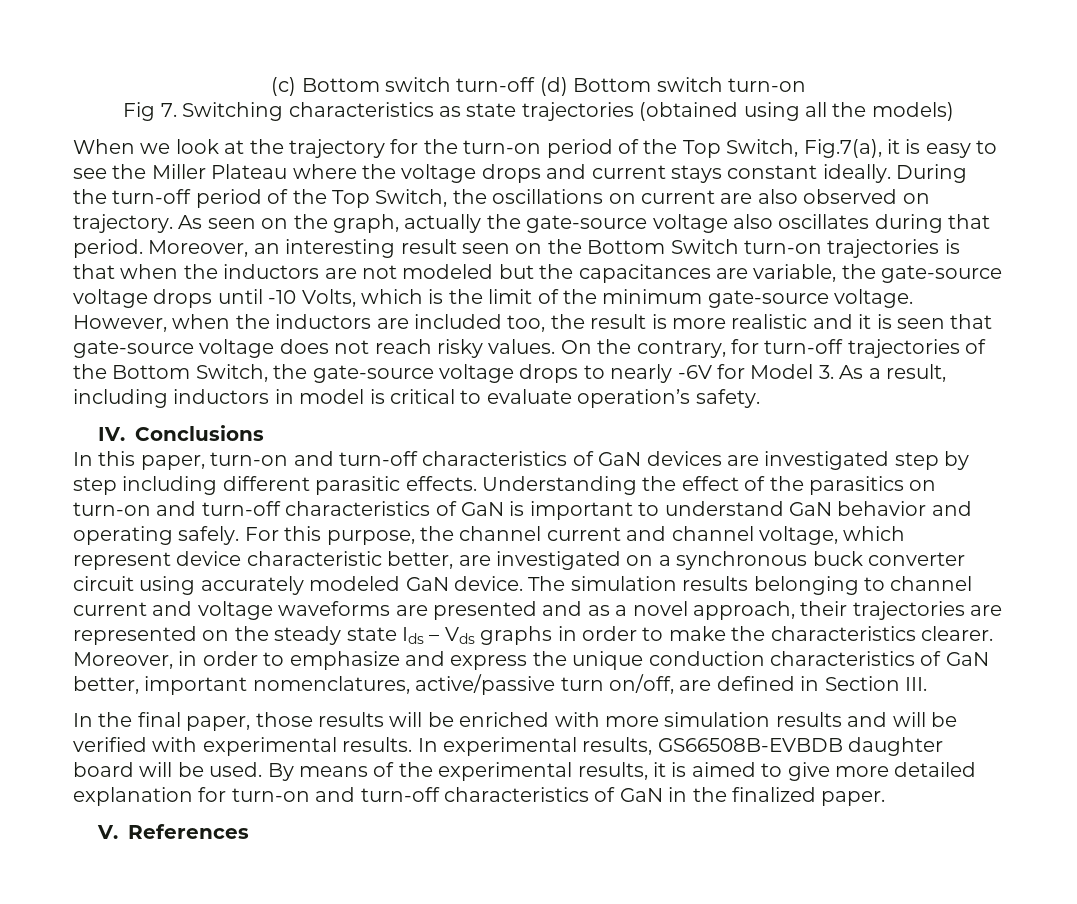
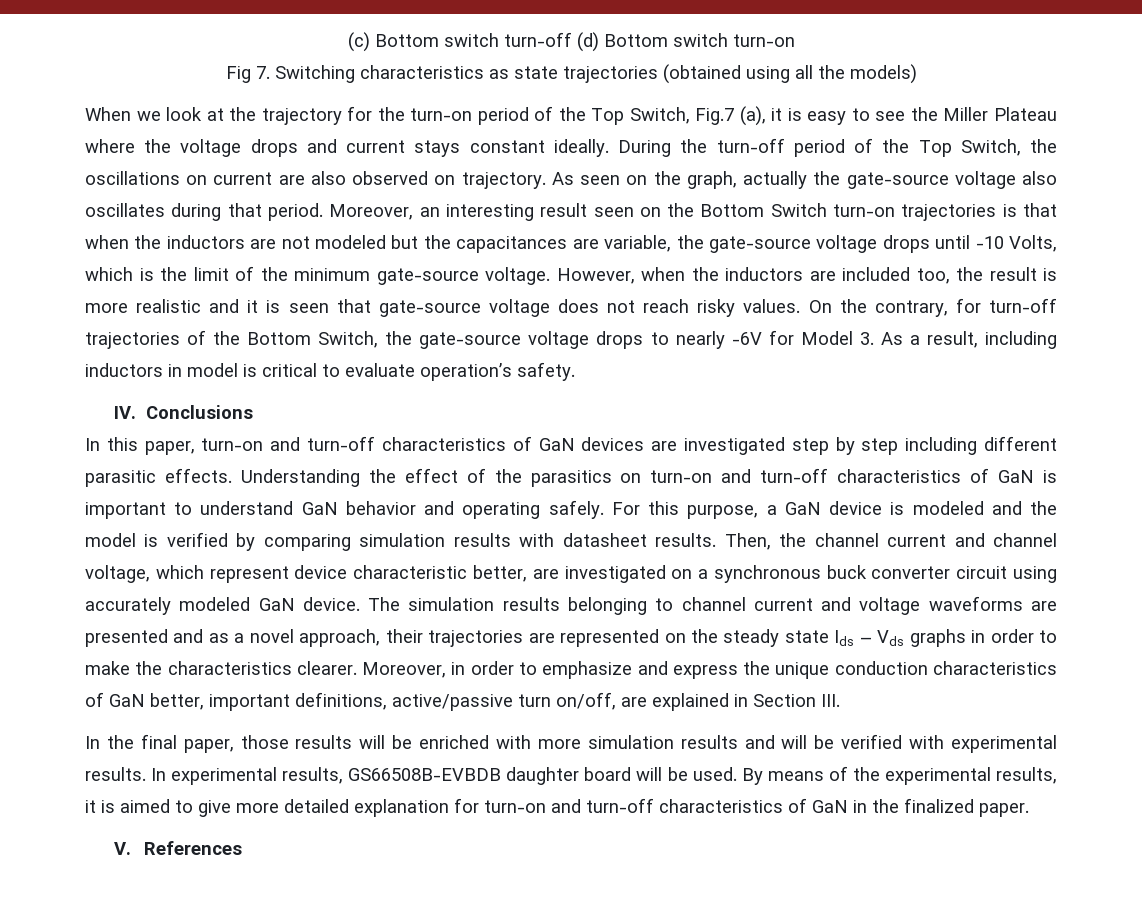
- When we look at the trajectory for the turn-on period of the Top Switch, Fig.7(a), it is easy to see the Miller Plateau where the voltage drops and current stays constant ideally.
+ When we look at the trajectory for the turn-on period of the Top Switch, Fig.7 (a), it is easy to see the Miller Plateau where the voltage drops and current stays constant ideally.
- For this purpose, the channel current and channel voltage, which represent device characteristic better, are investigated on a synchronous buck converter circuit using accurately modeled GaN device.
+ For this purpose, a GaN device is modeled and the model is verified by comparing simulation results with datasheet results. Then, the channel current and channel voltage, which represent device characteristic better, are investigated on a synchronous buck converter circuit using accurately modeled GaN device.
- Moreover, in order to emphasize and express the unique conduction characteristics of GaN better, important nomenclatures, active/passive turn on/off, are defined in Section III.
+ Moreover, in order to emphasize and express the unique conduction characteristics of GaN better, important definitions, active/passive turn on/off, are explained in Section III.

